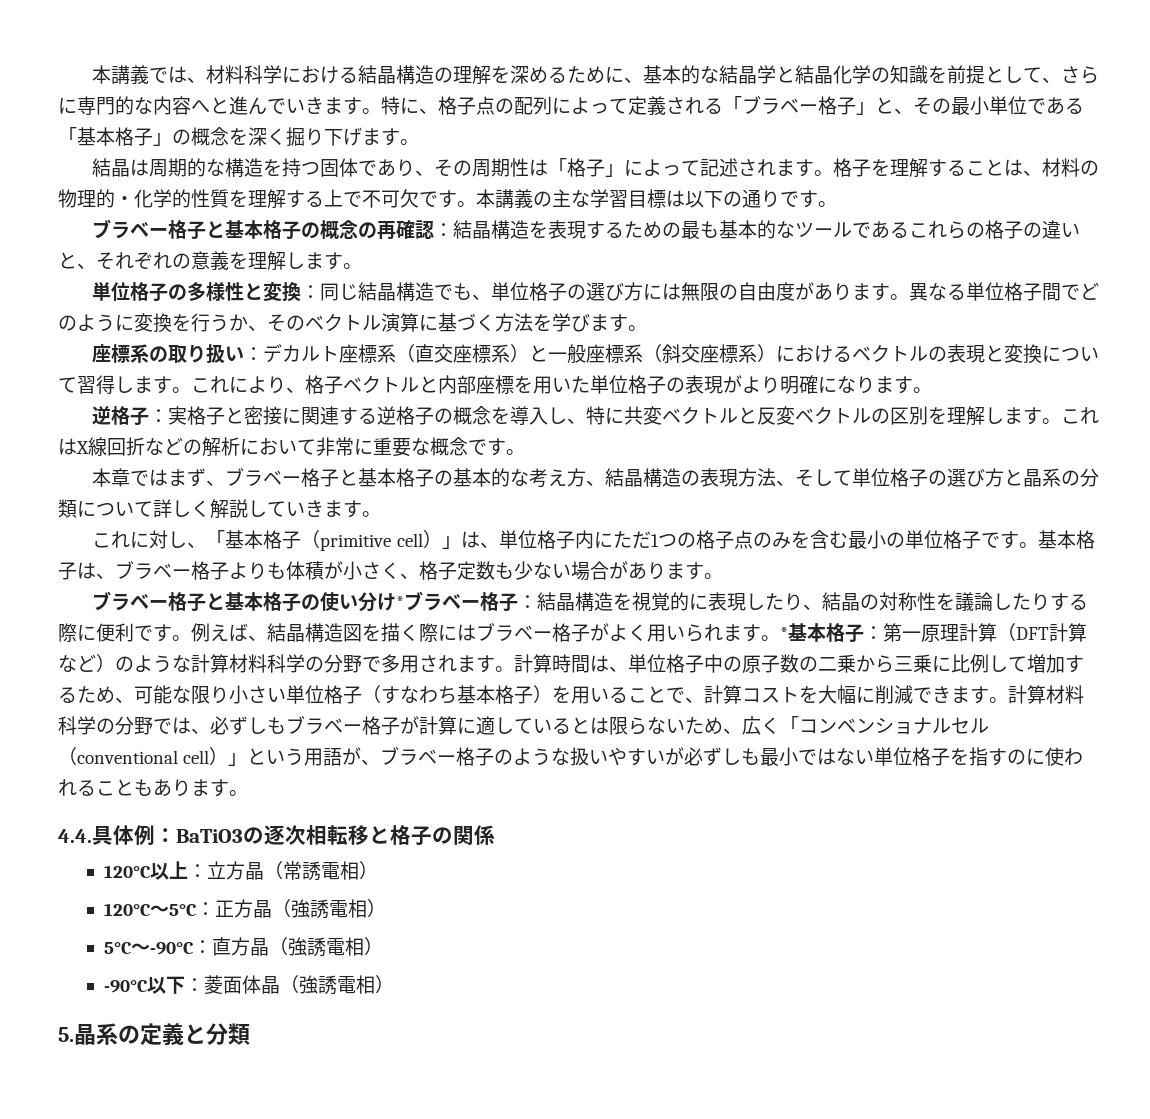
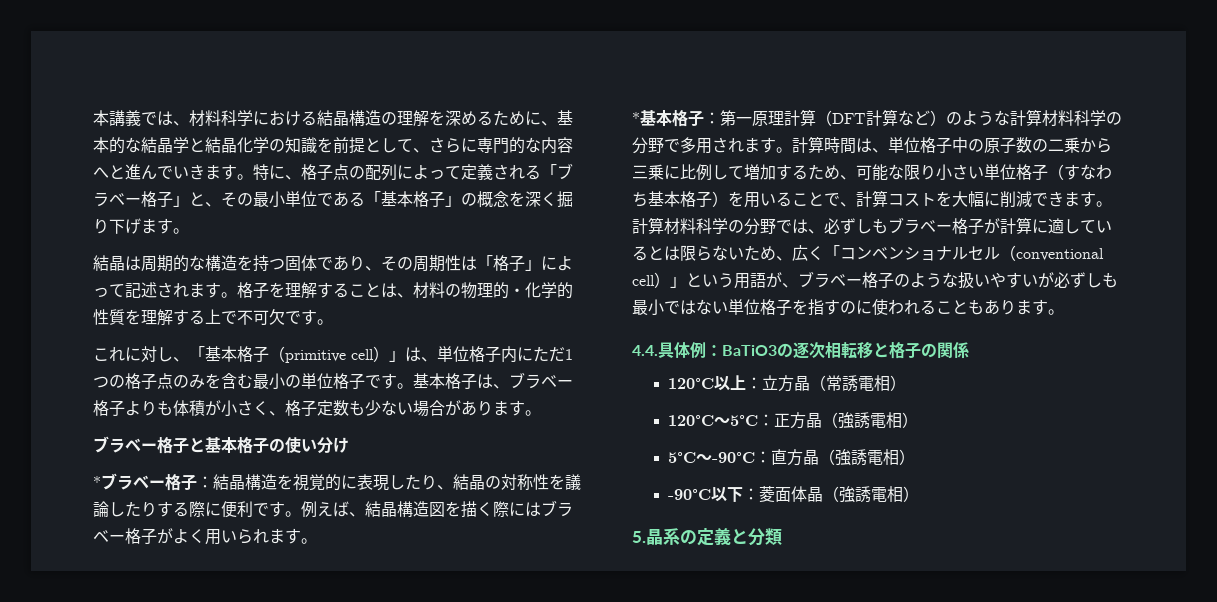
- 本講義の主な学習目標は以下の通りです。
- ブラベー格子と基本格子の概念の再確認：結晶構造を表現するための最も基本的なツールであるこれらの格子の違いと、それぞれの意義を理解します。
- 単位格子の多様性と変換：同じ結晶構造でも、単位格子の選び方には無限の自由度があります。異なる単位格子間でどのように変換を行うか、そのベクトル演算に基づく方法を学びます。
- 座標系の取り扱い：デカルト座標系（直交座標系）と一般座標系（斜交座標系）におけるベクトルの表現と変換について習得します。これにより、格子ベクトルと内部座標を用いた単位格子の表現がより明確になります。
- 逆格子：実格子と密接に関連する逆格子の概念を導入し、特に共変ベクトルと反変ベクトルの区別を理解します。これはX線回折などの解析において非常に重要な概念です。
- 本章ではまず、ブラベー格子と基本格子の基本的な考え方、結晶構造の表現方法、そして単位格子の選び方と晶系の分類について詳しく解説していきます。
- ブラベー格子と基本格子の使い分け*ブラベー格子：結晶構造を視覚的に表現したり、結晶の対称性を議論したりする際に便利です。
+ ブラベー格子と基本格子の使い分け
+ *ブラベー格子：結晶構造を視覚的に表現したり、結晶の対称性を議論したりする際に便利です。
- 例えば、結晶構造図を描く際にはブラベー格子がよく用いられます。*基本格子：第一原理計算（DFT計算など）のような計算材料科学の分野で多用されます。
+ 例えば、結晶構造図を描く際にはブラベー格子がよく用いられます。
+ *基本格子：第一原理計算（DFT計算など）のような計算材料科学の分野で多用されます。

